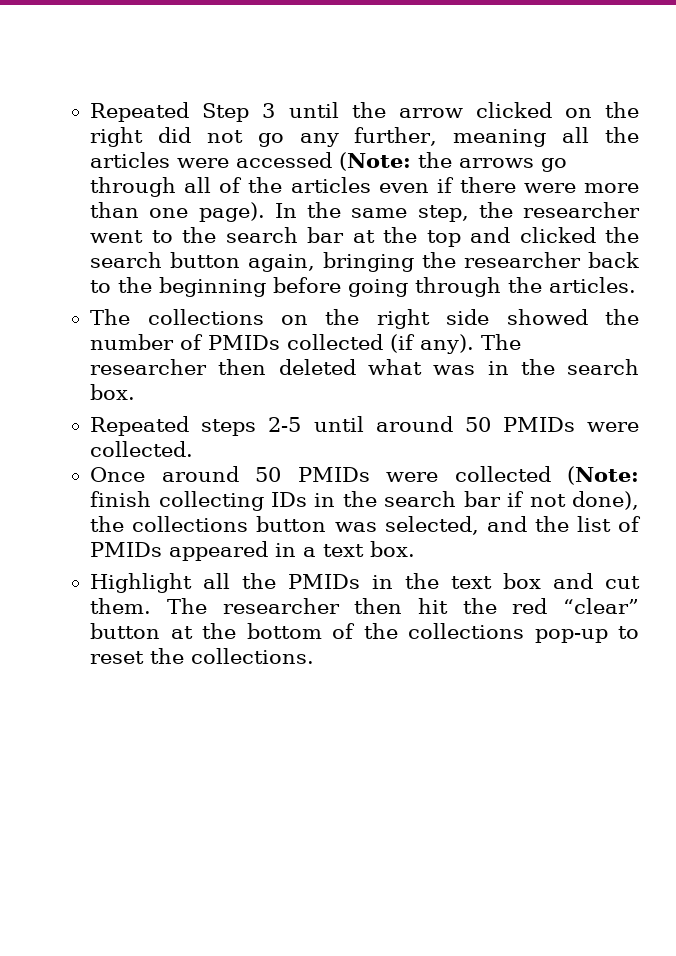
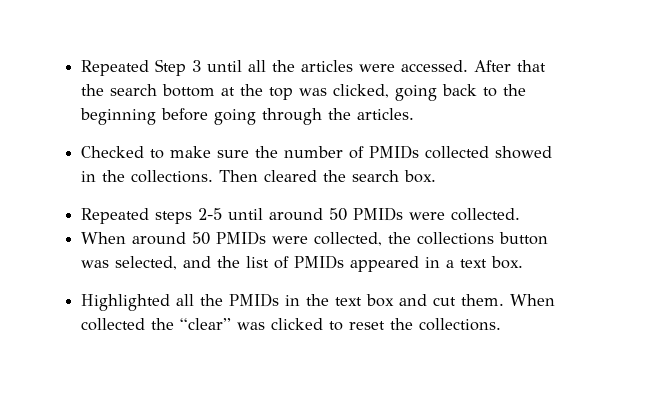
- Repeated Step 3 until the arrow clicked on the right did not go any further, meaning all the articles were accessed (Note: the arrows go through all of the articles even if there were more than one page). In the same step, the researcher went to the search bar at the top and clicked the search button again, bringing the researcher back to the beginning before going through the articles.
+ Repeated Step 3 until all the articles were accessed. After that the search bottom at the top was clicked, going back to the beginning before going through the articles.
- The collections on the right side showed the number of PMIDs collected (if any). The researcher then deleted what was in the search box.
+ Checked to make sure the number of PMIDs collected showed in the collections. Then cleared the search box.
- Once around 50 PMIDs were collected (Note: finish collecting IDs in the search bar if not done), the collections button was selected, and the list of PMIDs appeared in a text box.
+ When around 50 PMIDs were collected, the collections button was selected, and the list of PMIDs appeared in a text box.
- Highlight all the PMIDs in the text box and cut them.
+ Highlighted all the PMIDs in the text box and cut them.
- The researcher then hit the red “clear” button at the bottom of the collections pop-up to reset the collections.
+ When collected the “clear” was clicked to reset the collections.

